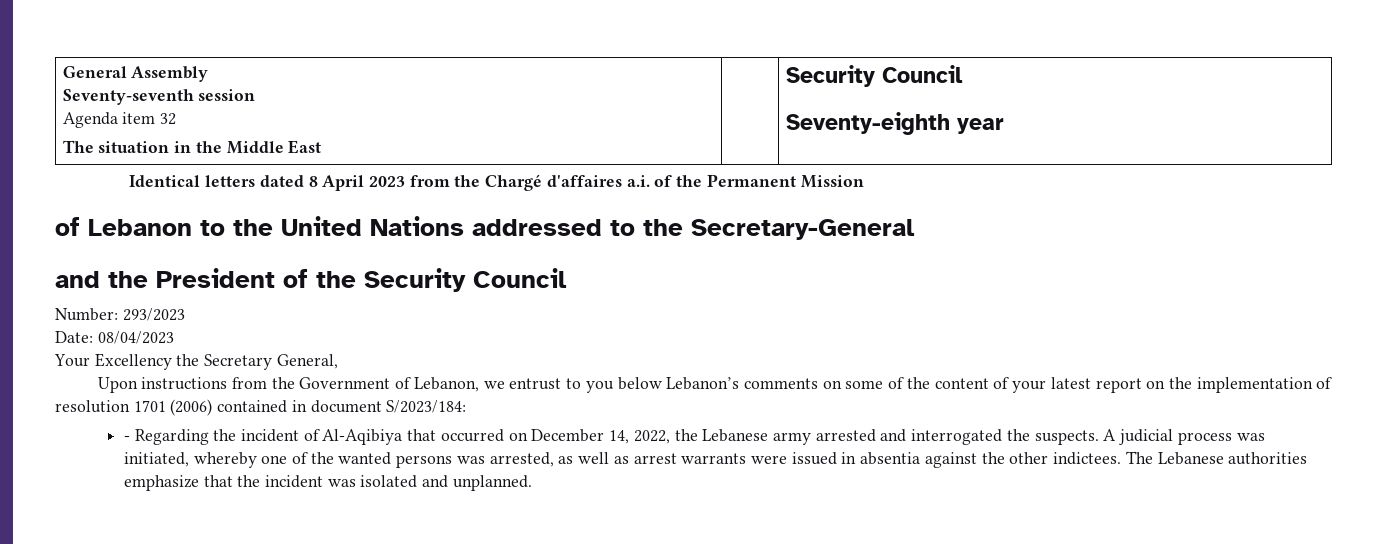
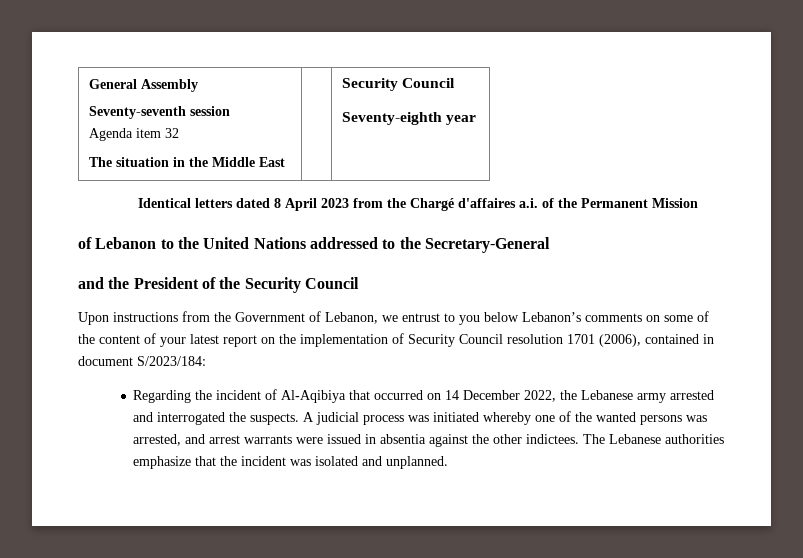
- Number: 293/2023
- Date: 08/04/2023
- Your Excellency the Secretary General,
- Upon instructions from the Government of Lebanon, we entrust to you below Lebanon’s comments on some of the content of your latest report on the implementation of resolution 1701 (2006) contained in document S/2023/184:
+ Upon instructions from the Government of Lebanon, we entrust to you below Lebanon’s comments on some of the content of your latest report on the implementation of Security Council resolution 1701 (2006), contained in document S/2023/184:
- - Regarding the incident of Al-Aqibiya that occurred on December 14, 2022, the Lebanese army arrested and interrogated the suspects.
+ Regarding the incident of Al-Aqibiya that occurred on 14 December 2022, the Lebanese army arrested and interrogated the suspects.
- A judicial process was initiated, whereby one of the wanted persons was arrested, as well as arrest warrants were issued in absentia against the other indictees.
+ A judicial process was initiated whereby one of the wanted persons was arrested, and arrest warrants were issued in absentia against the other indictees.

